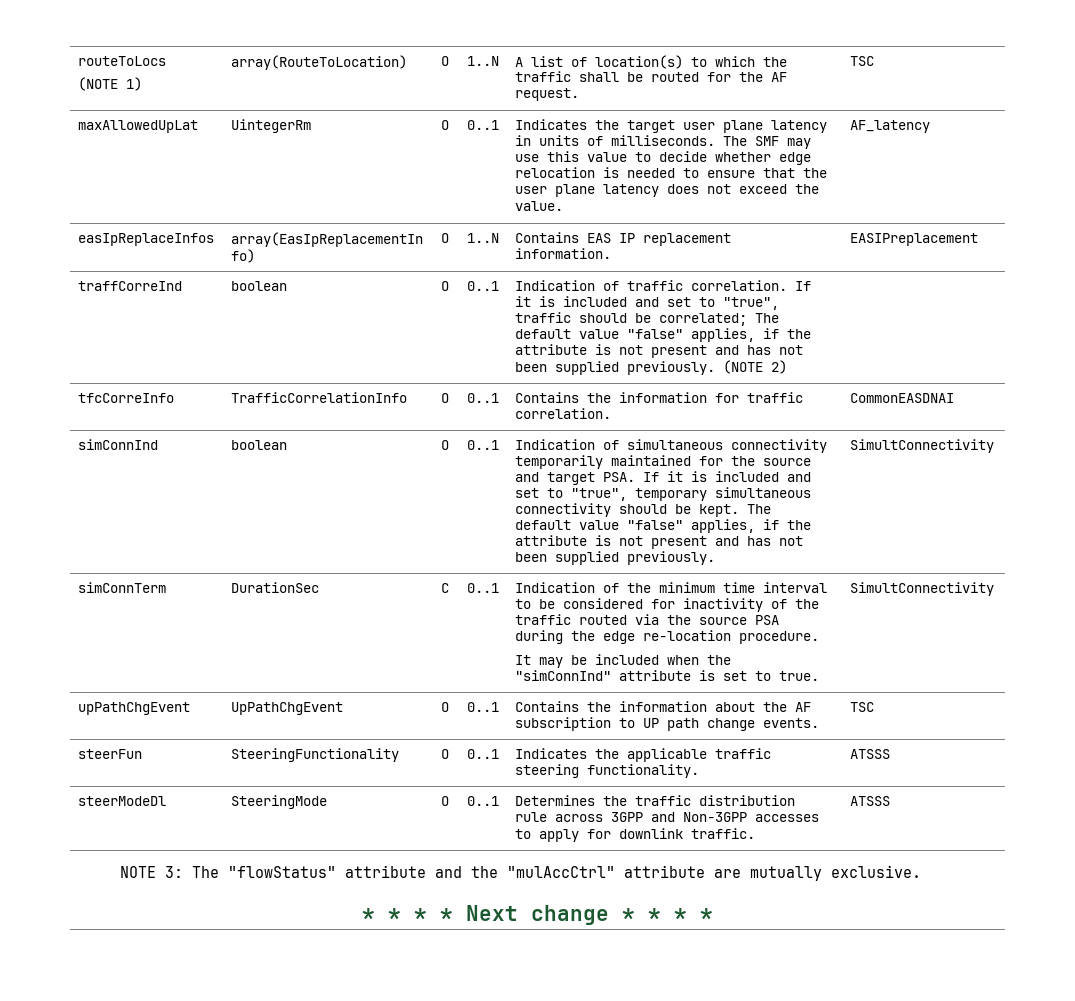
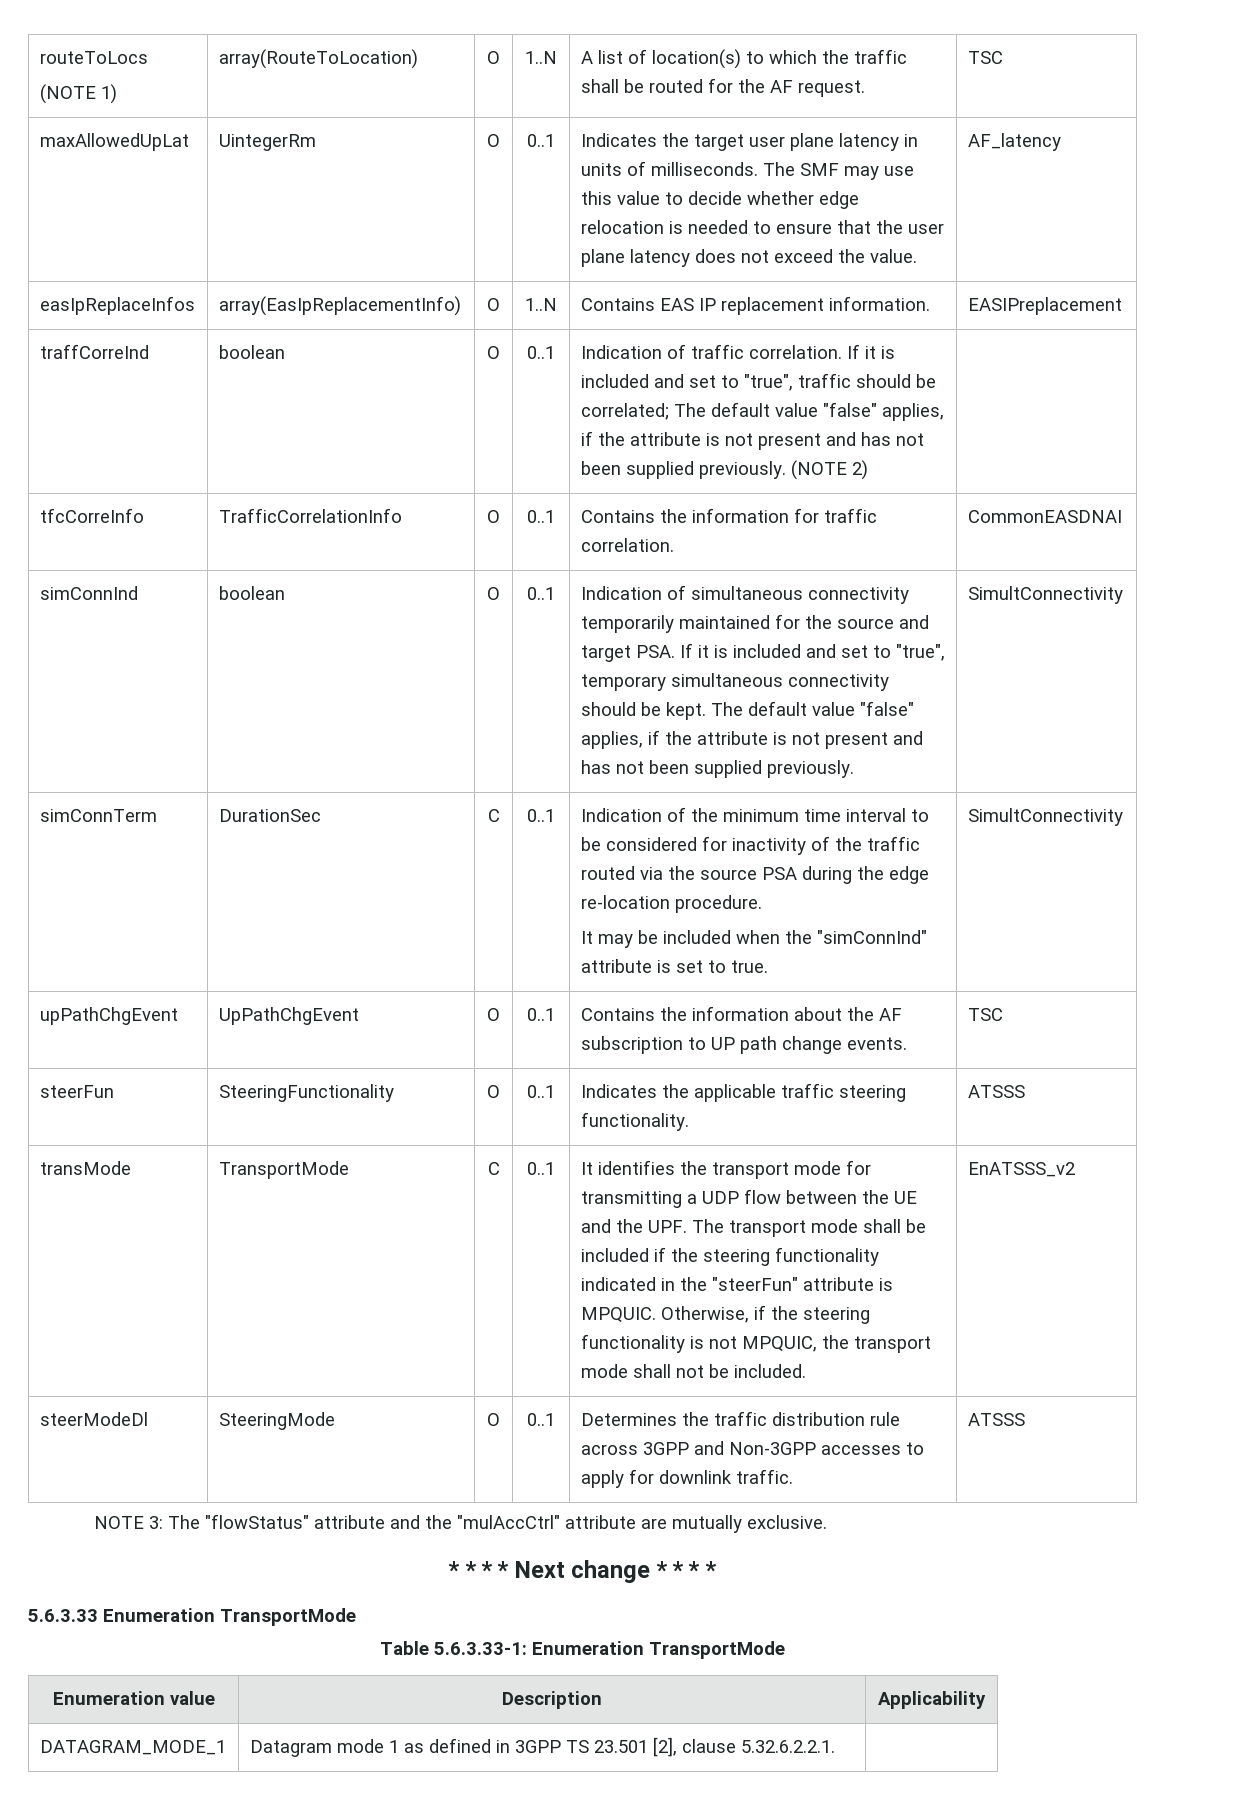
+ transMode | TransportMode | C | 0..1 | It identifies the transport mode for transmitting a UDP flow between the UE and the UPF. The transport mode shall be included if the steering functionality indicated in the "steerFun" attribute is MPQUIC. Otherwise, if the steering functionality is not MPQUIC, the transport mode shall not be included. | EnATSSS_v2
+ 5.6.3.33 Enumeration TransportMode
+ Table 5.6.3.33-1: Enumeration TransportMode
+ Enumeration value | Description | Applicability
+ DATAGRAM_MODE_1 | Datagram mode 1 as defined in 3GPP TS 23.501 [2], clause 5.32.6.2.2.1. |

